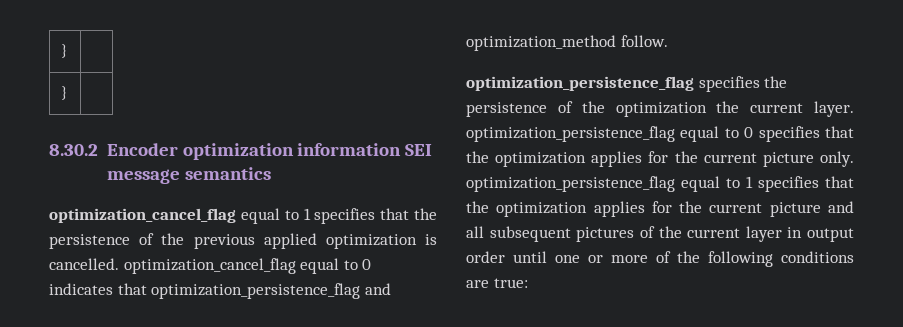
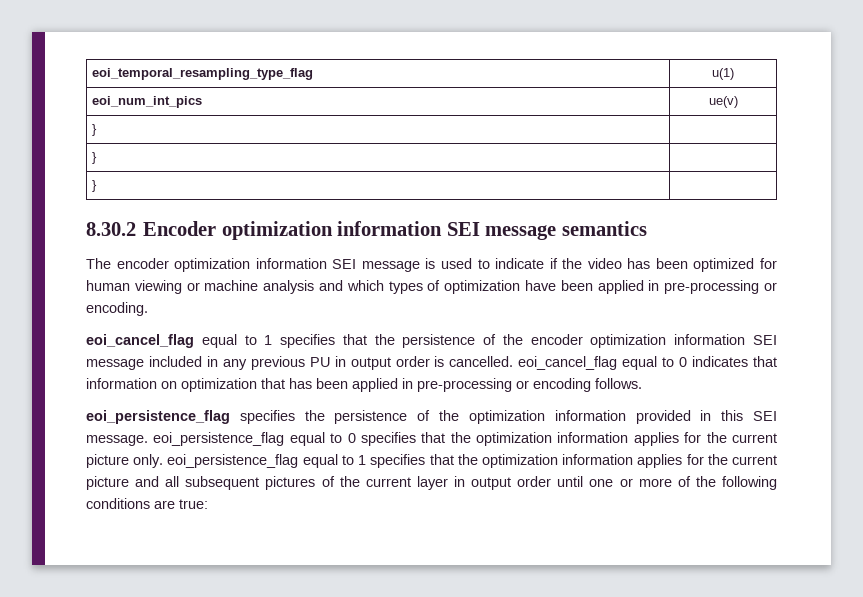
+ eoi_temporal_resampling_type_flag | u(1)
+ eoi_num_int_pics | ue(v)
+ } |
- optimization_cancel_flag equal to 1 specifies that the persistence of the previous applied optimization is cancelled. optimization_cancel_flag equal to 0 indicates that optimization_persistence_flag and optimization_method follow.
- optimization_persistence_flag specifies the persistence of the optimization the current layer. optimization_persistence_flag equal to 0 specifies that the optimization applies for the current picture only. optimization_persistence_flag equal to 1 specifies that the optimization applies for the current picture and all subsequent pictures of the current layer in output order until one or more of the following conditions are true:
+ The encoder optimization information SEI message is used to indicate if the video has been optimized for human viewing or machine analysis and which types of optimization have been applied in pre-processing or encoding.
+ eoi_cancel_flag equal to 1 specifies that the persistence of the encoder optimization information SEI message included in any previous PU in output order is cancelled. eoi_cancel_flag equal to 0 indicates that information on optimization that has been applied in pre-processing or encoding follows.
+ eoi_persistence_flag specifies the persistence of the optimization information provided in this SEI message. eoi_persistence_flag equal to 0 specifies that the optimization information applies for the current picture only. eoi_persistence_flag equal to 1 specifies that the optimization information applies for the current picture and all subsequent pictures of the current layer in output order until one or more of the following conditions are true:

